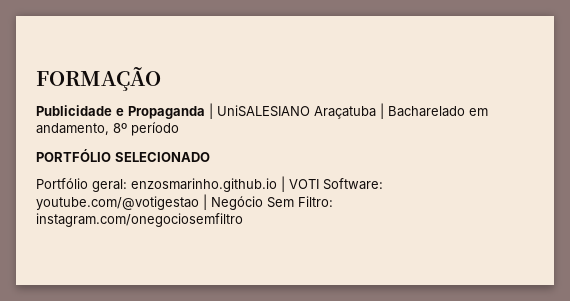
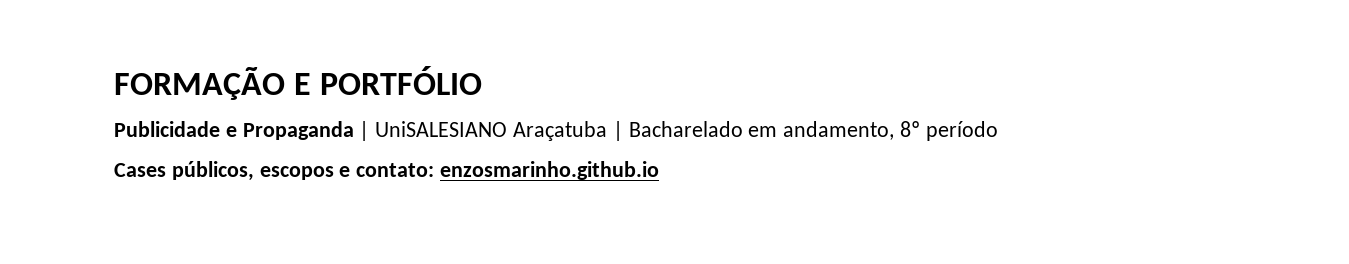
- FORMAÇÃO
+ FORMAÇÃO E PORTFÓLIO
- PORTFÓLIO SELECIONADO
- Portfólio geral: enzosmarinho.github.io | VOTI Software: youtube.com/@votigestao | Negócio Sem Filtro: instagram.com/onegociosemfiltro
+ Cases públicos, escopos e contato: enzosmarinho.github.io

